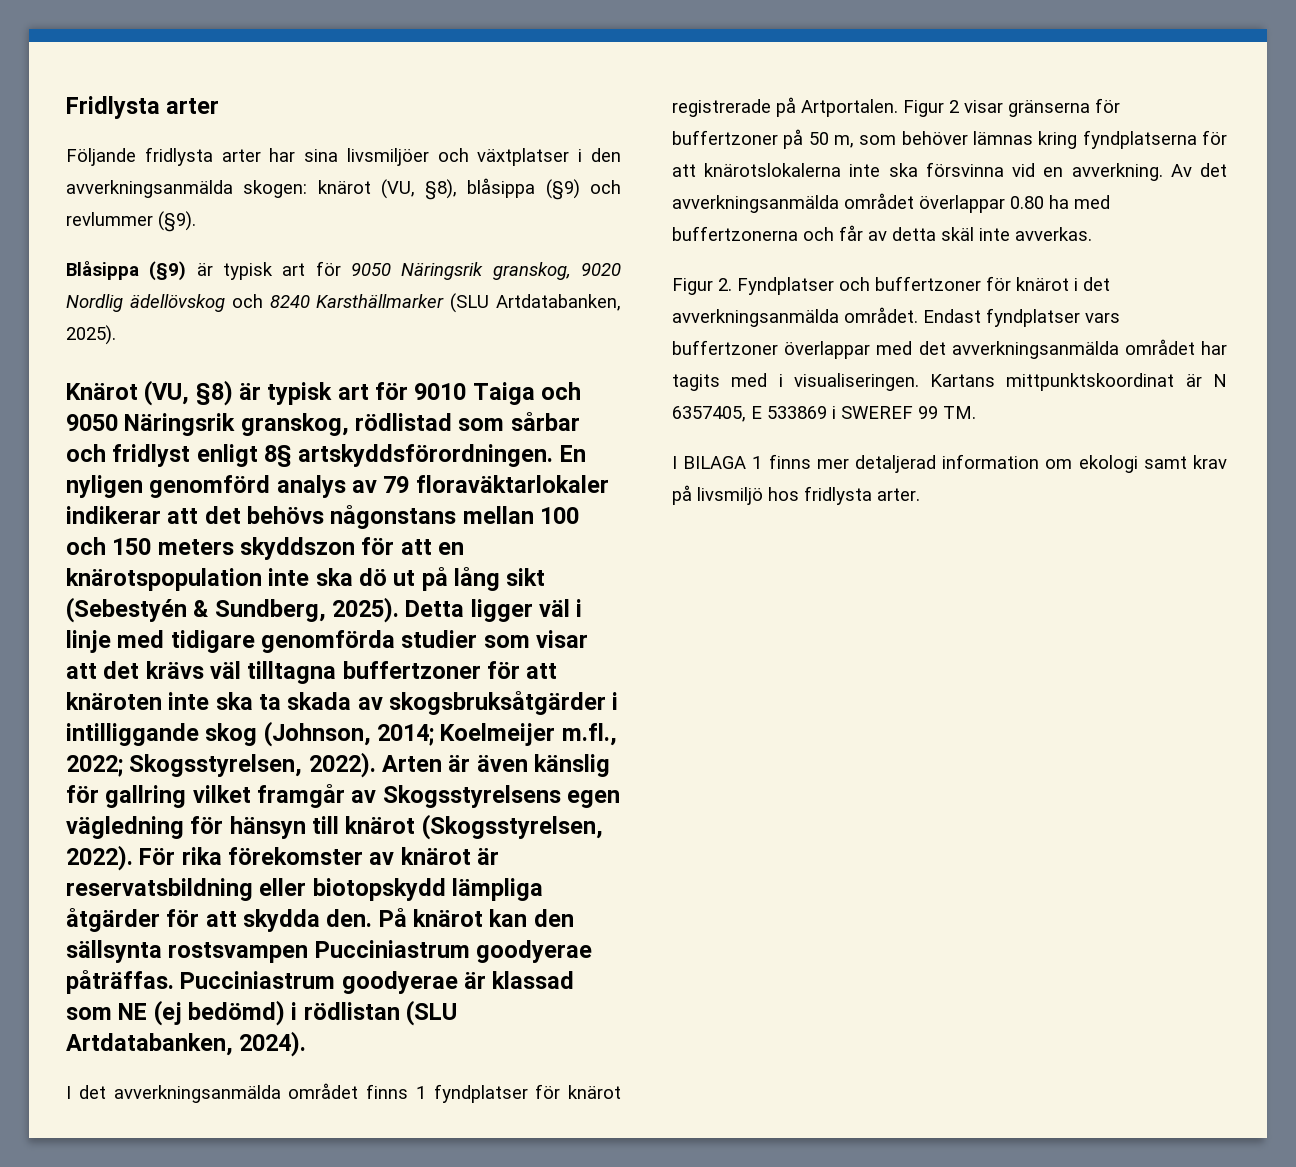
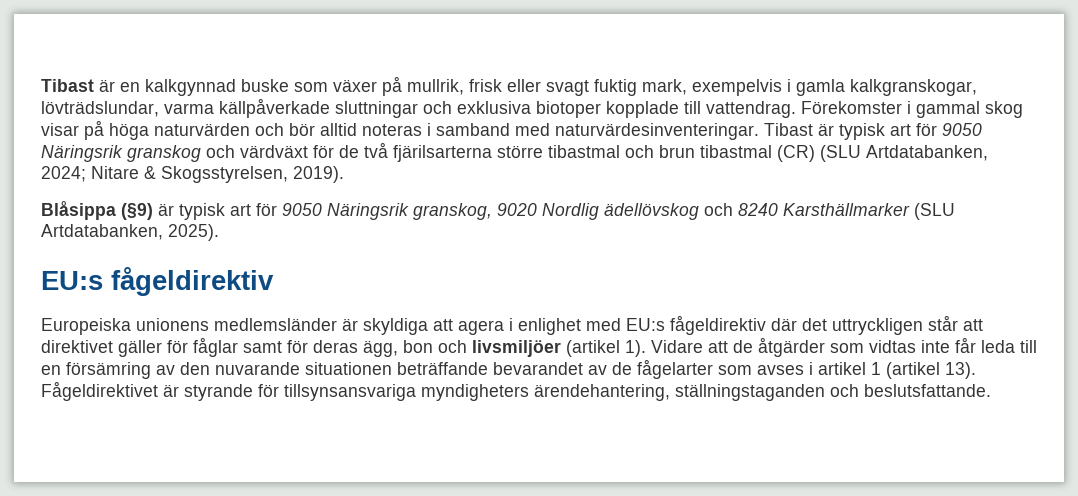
- Fridlysta arter
- Följande fridlysta arter har sina livsmiljöer och växtplatser i den avverkningsanmälda skogen: knärot (VU, §8), blåsippa (§9) och revlummer (§9).
+ Tibast är en kalkgynnad buske som växer på mullrik, frisk eller svagt fuktig mark, exempelvis i gamla kalkgranskogar, lövträdslundar, varma källpåverkade sluttningar och exklusiva biotoper kopplade till vattendrag. Förekomster i gammal skog visar på höga naturvärden och bör alltid noteras i samband med naturvärdesinventeringar. Tibast är typisk art för 9050 Näringsrik granskog och värdväxt för de två fjärilsarterna större tibastmal och brun tibastmal (CR) (SLU Artdatabanken, 2024; Nitare & Skogsstyrelsen, 2019).
  Blåsippa (§9) är typisk art för 9050 Näringsrik granskog, 9020 Nordlig ädellövskog och 8240 Karsthällmarker (SLU Artdatabanken, 2025).
- Knärot (VU, §8) är typisk art för 9010 Taiga och 9050 Näringsrik granskog, rödlistad som sårbar och fridlyst enligt 8§ artskyddsförordningen. En nyligen genomförd analys av 79 floraväktarlokaler indikerar att det behövs någonstans mellan 100 och 150 meters skyddszon för att en knärotspopulation inte ska dö ut på lång sikt (Sebestyén & Sundberg, 2025). Detta ligger väl i linje med tidigare genomförda studier som visar att det krävs väl tilltagna buffertzoner för att knäroten inte ska ta skada av skogsbruksåtgärder i intilliggande skog (Johnson, 2014; Koelmeijer m.fl., 2022; Skogsstyrelsen, 2022). Arten är även känslig för gallring vilket framgår av Skogsstyrelsens egen vägledning för hänsyn till knärot (Skogsstyrelsen, 2022). För rika förekomster av knärot är reservatsbildning eller biotopskydd lämpliga åtgärder för att skydda den. På knärot kan den sällsynta rostsvampen Pucciniastrum goodyerae påträffas. Pucciniastrum goodyerae är klassad som NE (ej bedömd) i rödlistan (SLU Artdatabanken, 2024).
- I det avverkningsanmälda området finns 1 fyndplatser för knärot registrerade på Artportalen. Figur 2 visar gränserna för buffertzoner på 50 m, som behöver lämnas kring fyndplatserna för att knärotslokalerna inte ska försvinna vid en avverkning. Av det avverkningsanmälda området överlappar 0.80 ha med buffertzonerna och får av detta skäl inte avverkas.
- Figur 2. Fyndplatser och buffertzoner för knärot i det avverkningsanmälda området. Endast fyndplatser vars buffertzoner överlappar med det avverkningsanmälda området har tagits med i visualiseringen. Kartans mittpunktskoordinat är N 6357405, E 533869 i SWEREF 99 TM.
- I BILAGA 1 finns mer detaljerad information om ekologi samt krav på livsmiljö hos fridlysta arter.
+ EU:s fågeldirektiv
+ Europeiska unionens medlemsländer är skyldiga att agera i enlighet med EU:s fågeldirektiv där det uttryckligen står att direktivet gäller för fåglar samt för deras ägg, bon och livsmiljöer (artikel 1). Vidare att de åtgärder som vidtas inte får leda till en försämring av den nuvarande situationen beträffande bevarandet av de fågelarter som avses i artikel 1 (artikel 13). Fågeldirektivet är styrande för tillsynsansvariga myndigheters ärendehantering, ställningstaganden och beslutsfattande.

